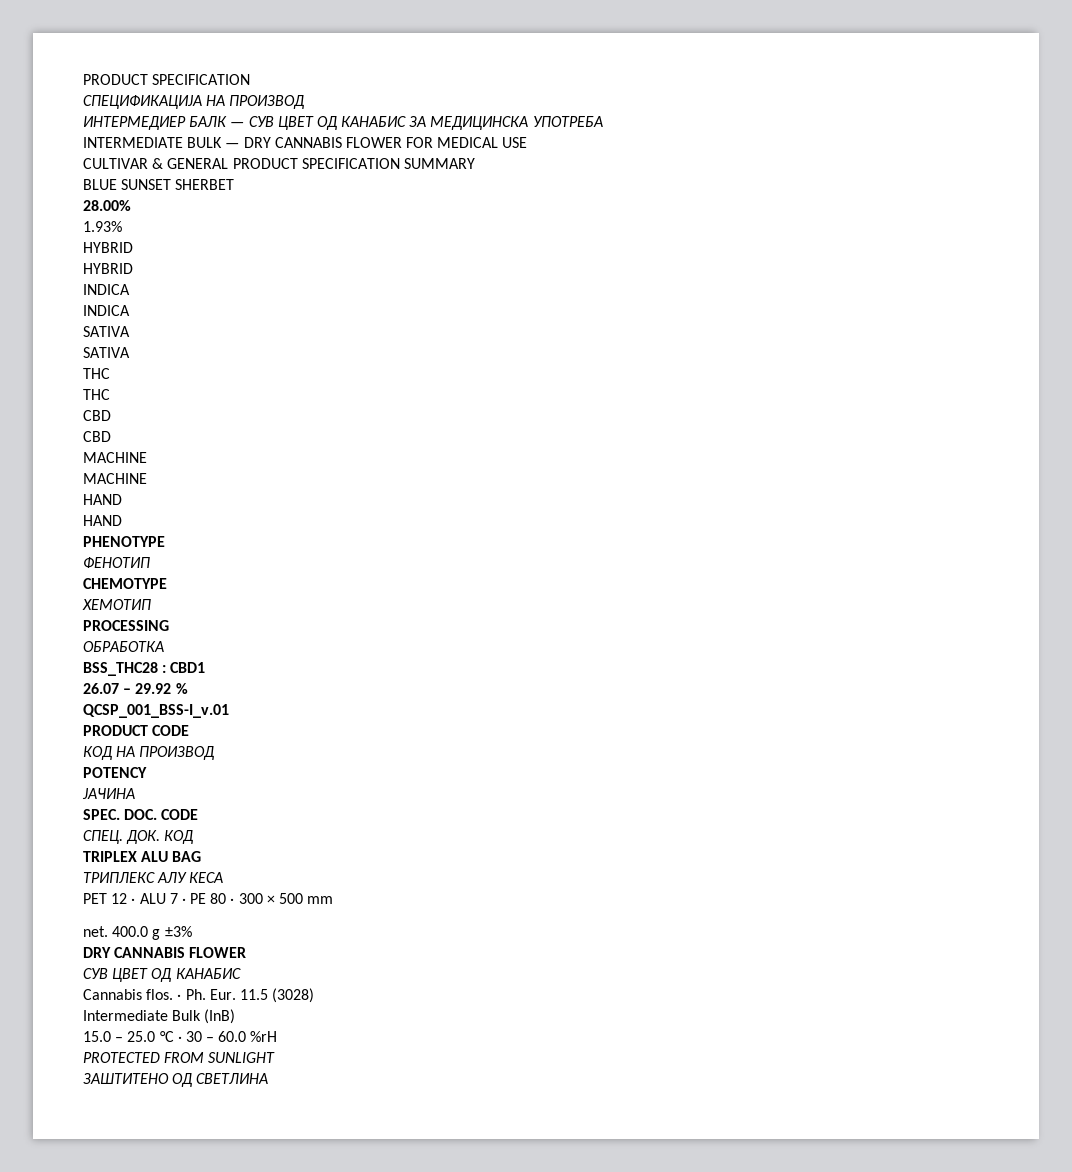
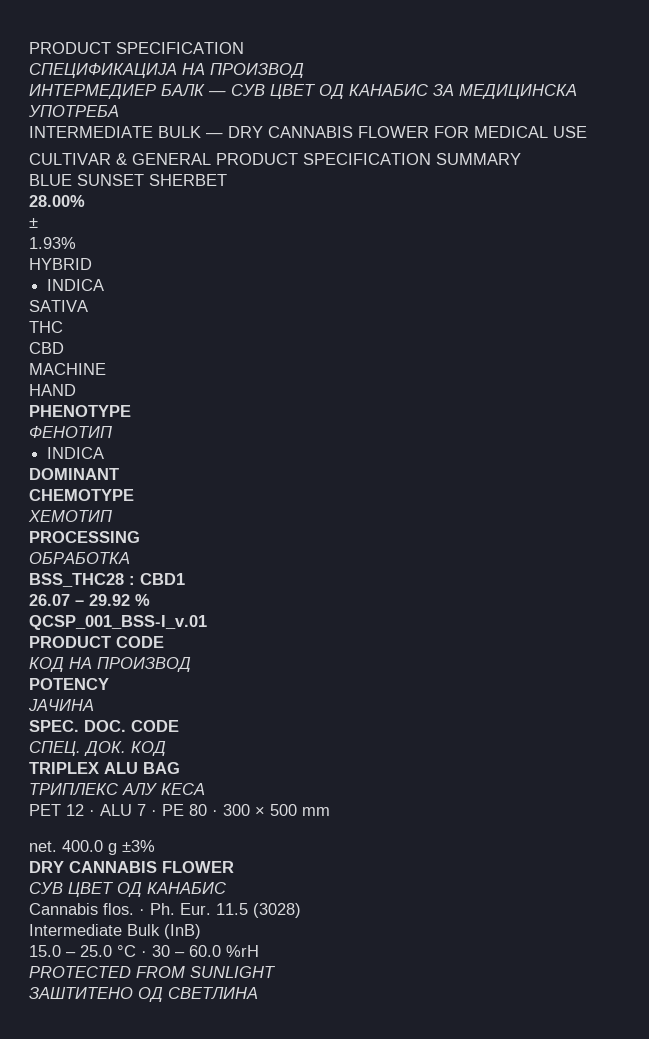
+ ±
  1.93%
  HYBRID
- HYBRID
- INDICA
  INDICA
  SATIVA
- SATIVA
- THC
  THC
  CBD
- CBD
  MACHINE
- MACHINE
- HAND
  ФЕНОТИП
+ INDICA
+ DOMINANT

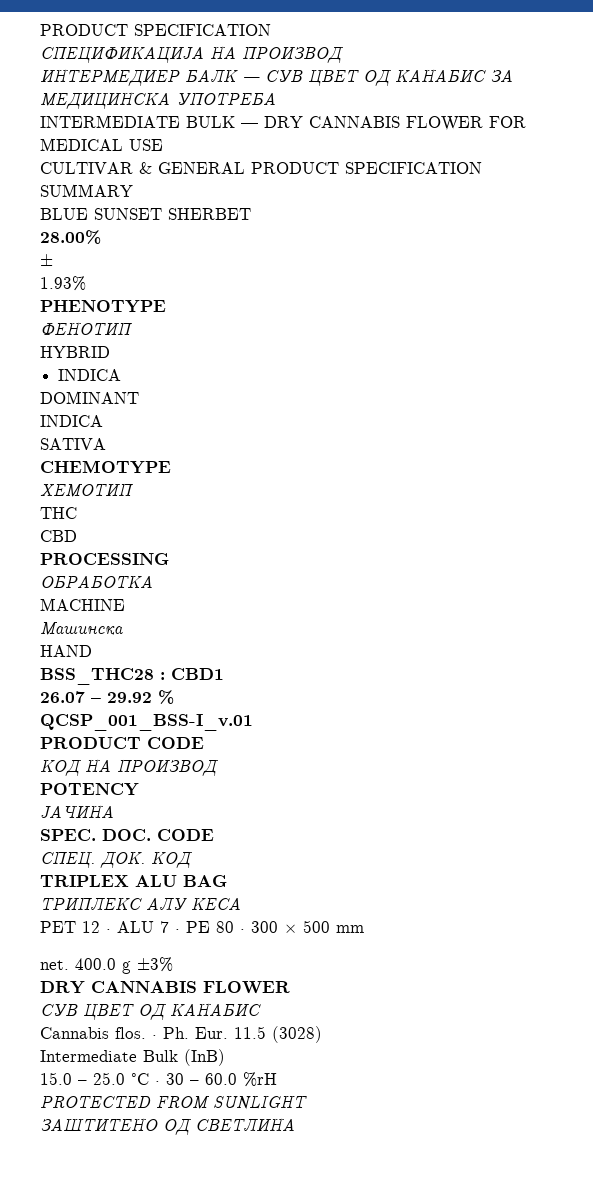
+ PHENOTYPE
+ ФЕНОТИП
+ DOMINANT
+ INDICA
+ CHEMOTYPE
+ ХЕМОТИП
- MACHINE
- HAND
- PHENOTYPE
- ФЕНОТИП
- INDICA
- DOMINANT
- CHEMOTYPE
- ХЕМОТИП
+ MACHINE
+ Машинска
+ HAND

